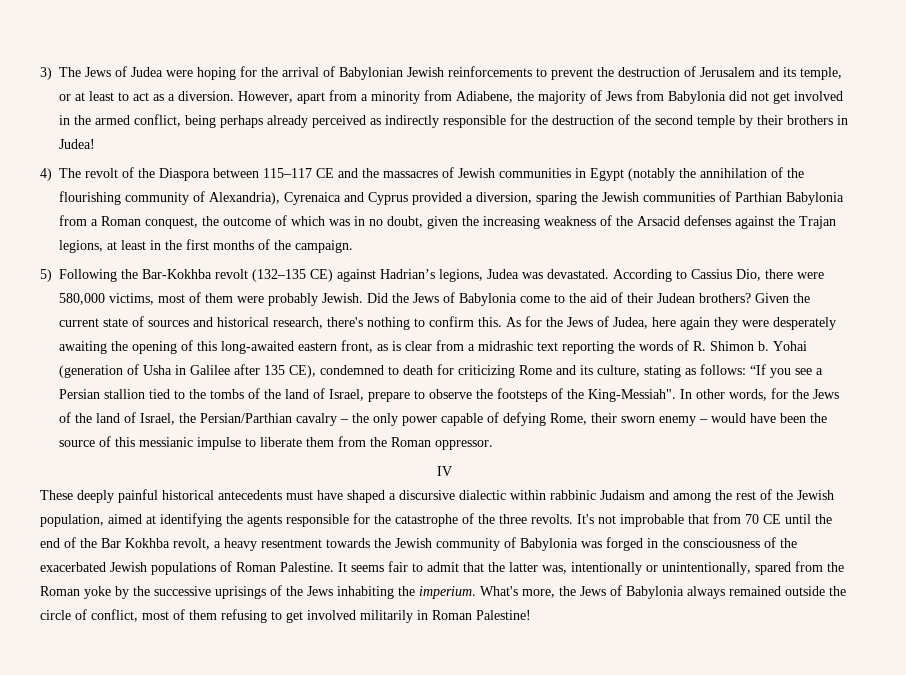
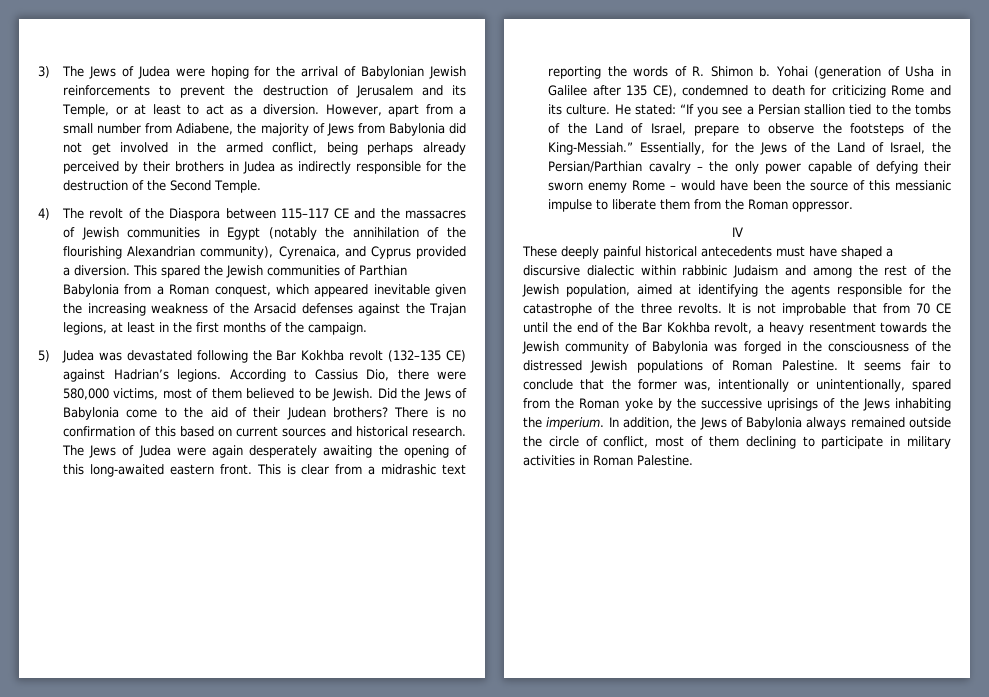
- 3) The Jews of Judea were hoping for the arrival of Babylonian Jewish reinforcements to prevent the destruction of Jerusalem and its temple, or at least to act as a diversion.
+ 3) The Jews of Judea were hoping for the arrival of Babylonian Jewish reinforcements to prevent the destruction of Jerusalem and its Temple, or at least to act as a diversion.
- However, apart from a minority from Adiabene, the majority of Jews from Babylonia did not get involved in the armed conflict, being perhaps already perceived as indirectly responsible for the destruction of the second temple by their brothers in Judea!
+ However, apart from a small number from Adiabene, the majority of Jews from Babylonia did not get involved in the armed conflict, being perhaps already perceived by their brothers in Judea as indirectly responsible for the destruction of the Second Temple.
- 4) The revolt of the Diaspora between 115–117 CE and the massacres of Jewish communities in Egypt (notably the annihilation of the flourishing community of Alexandria), Cyrenaica and Cyprus provided a diversion, sparing the Jewish communities of Parthian Babylonia from a Roman conquest, the outcome of which was in no doubt, given the increasing weakness of the Arsacid defenses against the Trajan legions, at least in the first months of the campaign.
+ 4) The revolt of the Diaspora between 115–117 CE and the massacres of Jewish communities in Egypt (notably the annihilation of the flourishing Alexandrian community), Cyrenaica, and Cyprus provided a diversion. This spared the Jewish communities of Parthian Babylonia from a Roman conquest, which appeared inevitable given the increasing weakness of the Arsacid defenses against the Trajan legions, at least in the first months of the campaign.
- 5) Following the Bar-Kokhba revolt (132–135 CE) against Hadrian’s legions, Judea was devastated.
+ 5) Judea was devastated following the Bar Kokhba revolt (132–135 CE) against Hadrian’s legions.
- According to Cassius Dio, there were 580,000 victims, most of them were probably Jewish.
+ According to Cassius Dio, there were 580,000 victims, most of them believed to be Jewish.
- Given the current state of sources and historical research, there's nothing to confirm this. As for the Jews of Judea, here again they were desperately awaiting the opening of this long-awaited eastern front, as is clear from a midrashic text reporting the words of R. Shimon b.
+ There is no confirmation of this based on current sources and historical research. The Jews of Judea were again desperately awaiting the opening of this long-awaited eastern front. This is clear from a midrashic text reporting the words of R. Shimon b.
- Yohai (generation of Usha in Galilee after 135 CE), condemned to death for criticizing Rome and its culture, stating as follows:
+ Yohai (generation of Usha in Galilee after 135 CE), condemned to death for criticizing Rome and its culture. He stated:
- “If you see a Persian stallion tied to the tombs of the land of Israel, prepare to observe the footsteps of the King-Messiah". In other words, for the Jews of the land of Israel, the Persian/Parthian cavalry – the only power capable of defying Rome, their sworn enemy – would have been the source of this messianic impulse to liberate them from the Roman oppressor.
+ “If you see a Persian stallion tied to the tombs of the Land of Israel, prepare to observe the footsteps of the King-Messiah.” Essentially, for the Jews of the Land of Israel, the Persian/Parthian cavalry – the only power capable of defying their sworn enemy Rome – would have been the source of this messianic impulse to liberate them from the Roman oppressor.
- It's not improbable that from 70 CE until the end of the Bar Kokhba revolt, a heavy resentment towards the Jewish community of Babylonia was forged in the consciousness of the exacerbated Jewish populations of Roman Palestine.
+ It is not improbable that from 70 CE until the end of the Bar Kokhba revolt, a heavy resentment towards the Jewish community of Babylonia was forged in the consciousness of the distressed Jewish populations of Roman Palestine.
- It seems fair to admit that the latter was, intentionally or unintentionally, spared from the Roman yoke by the successive uprisings of the Jews inhabiting the imperium.
+ It seems fair to conclude that the former was, intentionally or unintentionally, spared from the Roman yoke by the successive uprisings of the Jews inhabiting the imperium.
- What's more, the Jews of Babylonia always remained outside the circle of conflict, most of them refusing to get involved militarily in Roman Palestine!
+ In addition, the Jews of Babylonia always remained outside the circle of conflict, most of them declining to participate in military activities in Roman Palestine.

